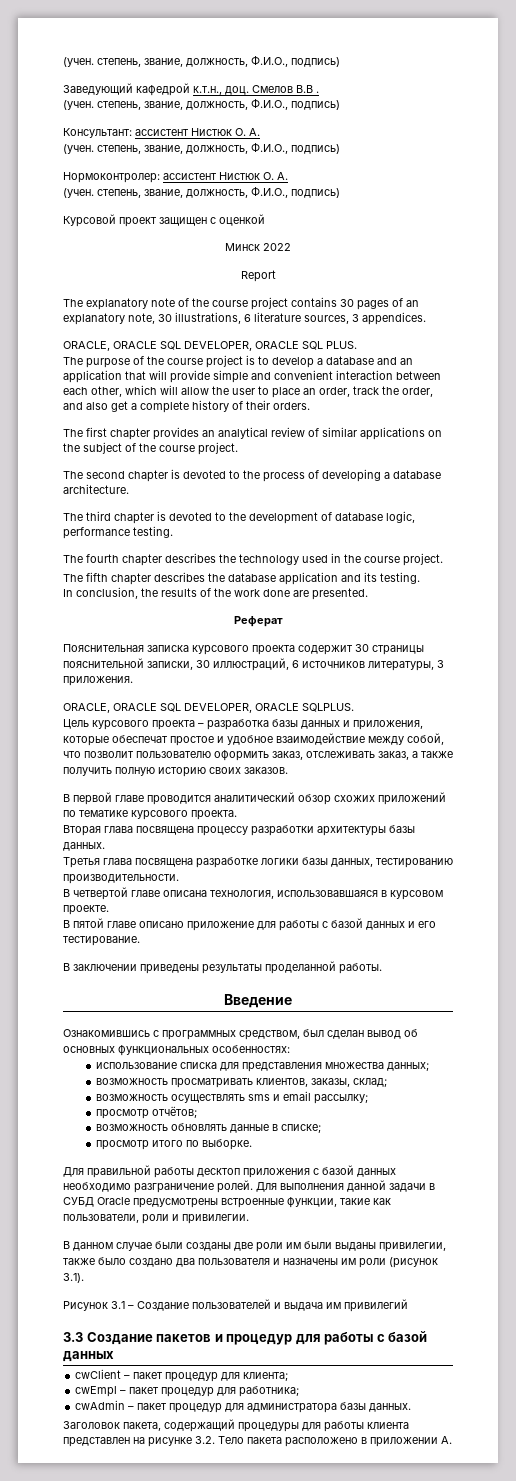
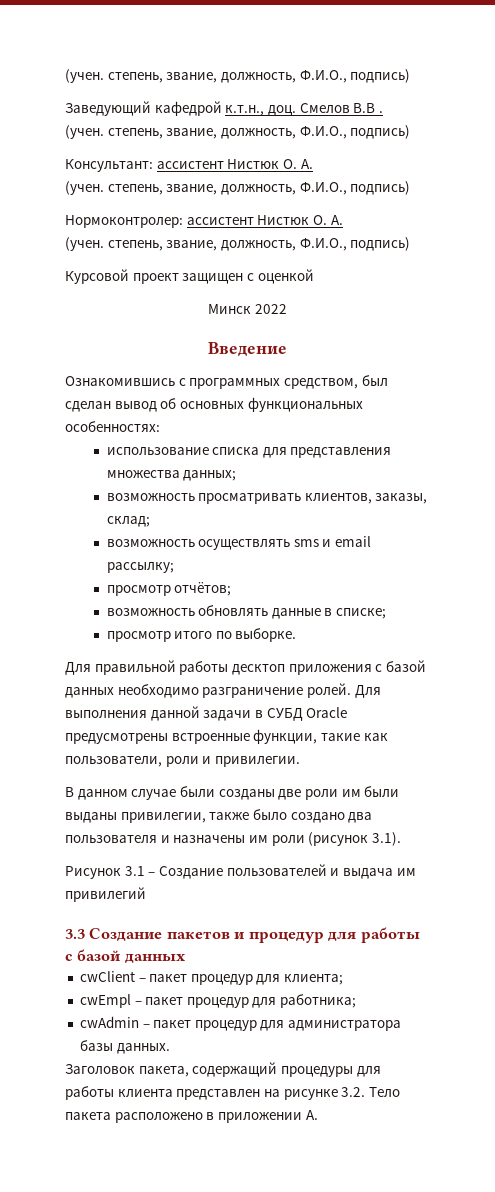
- Report
- The explanatory note of the course project contains 30 pages of an explanatory note, 30 illustrations, 6 literature sources, 3 appendices.
- ORACLE, ORACLE SQL DEVELOPER, ORACLE SQL PLUS.
- The purpose of the course project is to develop a database and an application that will provide simple and convenient interaction between each other, which will allow the user to place an order, track the order, and also get a complete history of their orders.
- The first chapter provides an analytical review of similar applications on the subject of the course project.
- The second chapter is devoted to the process of developing a database architecture.
- The third chapter is devoted to the development of database logic, performance testing.
- The fourth chapter describes the technology used in the course project.
- The fifth chapter describes the database application and its testing.
- In conclusion, the results of the work done are presented.
- Реферат
- Пояснительная записка курсового проекта содержит 30 страницы пояснительной записки, 30 иллюстраций, 6 источников литературы, 3 приложения.
- ORACLE, ORACLE SQL DEVELOPER, ORACLE SQLPLUS.
- Цель курсового проекта – разработка базы данных и приложения, которые обеспечат простое и удобное взаимодействие между собой, что позволит пользователю оформить заказ, отслеживать заказ, а также получить полную историю своих заказов.
- В первой главе проводится аналитический обзор схожих приложений по тематике курсового проекта.
- Вторая глава посвящена процессу разработки архитектуры базы данных.
- Третья глава посвящена разработке логики базы данных, тестированию производительности.
- В четвертой главе описана технология, использовавшаяся в курсовом проекте.
- В пятой главе описано приложение для работы с базой данных и его тестирование.
- В заключении приведены результаты проделанной работы.

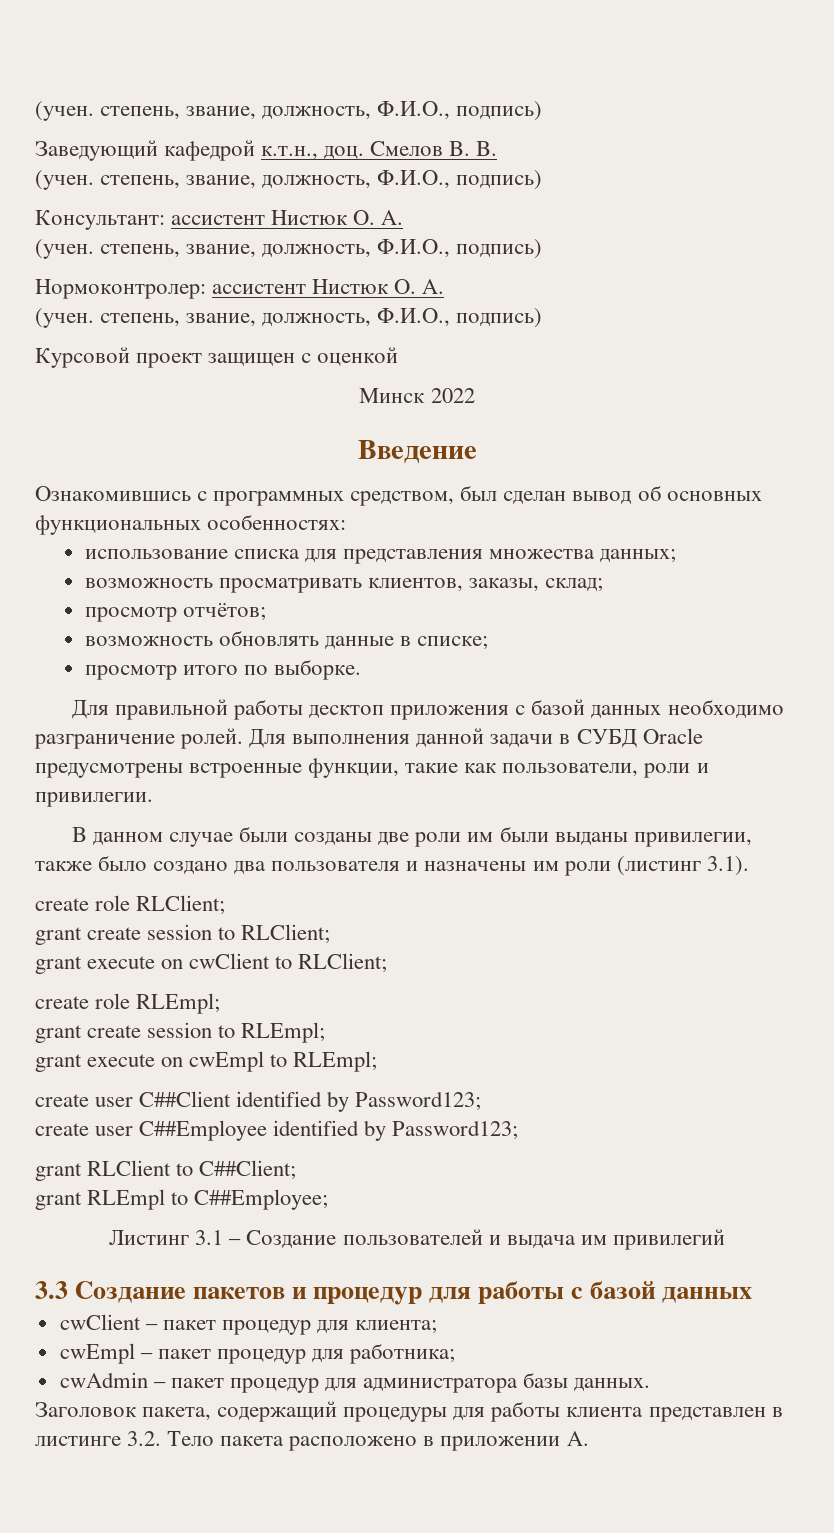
- Смелов В.В .
+ Смелов В. В.
- возможность осуществлять sms и email рассылку;
- В данном случае были созданы две роли им были выданы привилегии, также было создано два пользователя и назначены им роли (рисунок 3.1).
+ В данном случае были созданы две роли им были выданы привилегии, также было создано два пользователя и назначены им роли (листинг 3.1).
- Рисунок 3.1 – Создание пользователей и выдача им привилегий
+ create role RLClient;
+ grant create session to RLClient;
+ grant execute on cwClient to RLClient;
+ create role RLEmpl;
+ grant create session to RLEmpl;
+ grant execute on cwEmpl to RLEmpl;
+ create user C##Client identified by Password123;
+ create user C##Employee identified by Password123;
+ grant RLClient to C##Client;
+ grant RLEmpl to C##Employee;
+ Листинг 3.1 – Создание пользователей и выдача им привилегий
- Заголовок пакета, содержащий процедуры для работы клиента представлен на рисунке 3.2. Тело пакета расположено в приложении А.
+ Заголовок пакета, содержащий процедуры для работы клиента представлен в листинге 3.2. Тело пакета расположено в приложении А.

